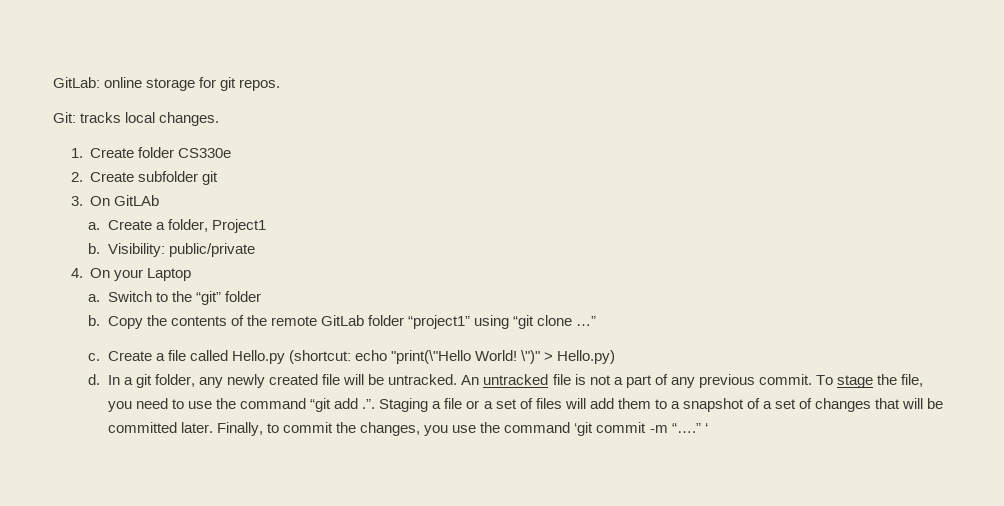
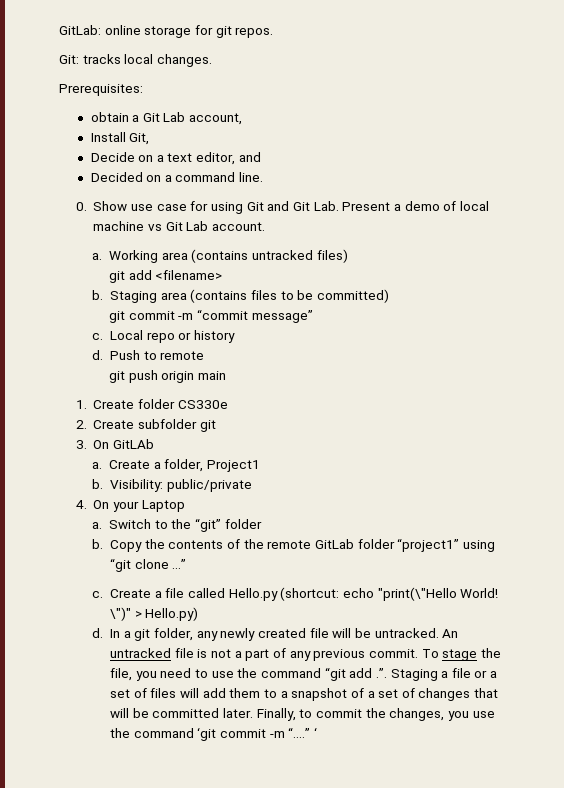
+ Prerequisites:
+ obtain a Git Lab account,
+ Install Git,
+ Decide on a text editor, and
+ Decided on a command line.
+ 0. Show use case for using Git and Git Lab. Present a demo of local machine vs Git Lab account.
+ a. Working area (contains untracked files)
+ git add <filename>
+ b. Staging area (contains files to be committed)
+ git commit -m “commit message”
+ c. Local repo or history
+ d. Push to remote
+ git push origin main

